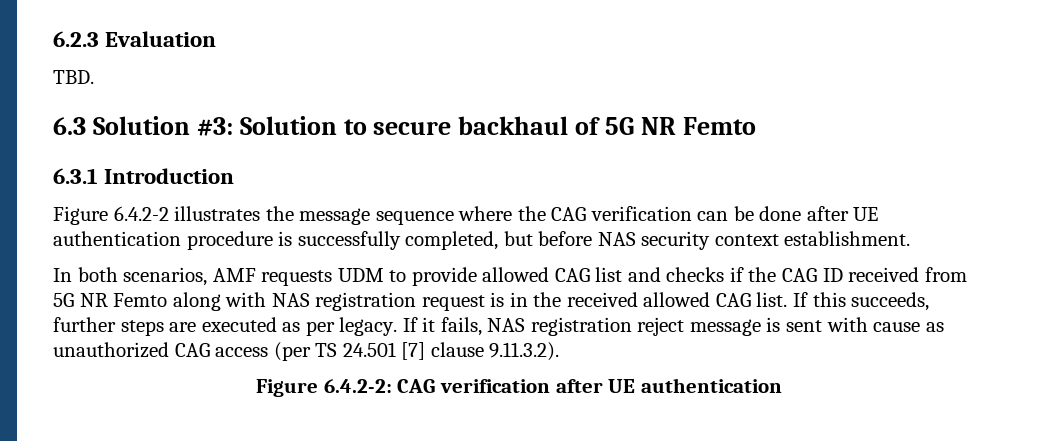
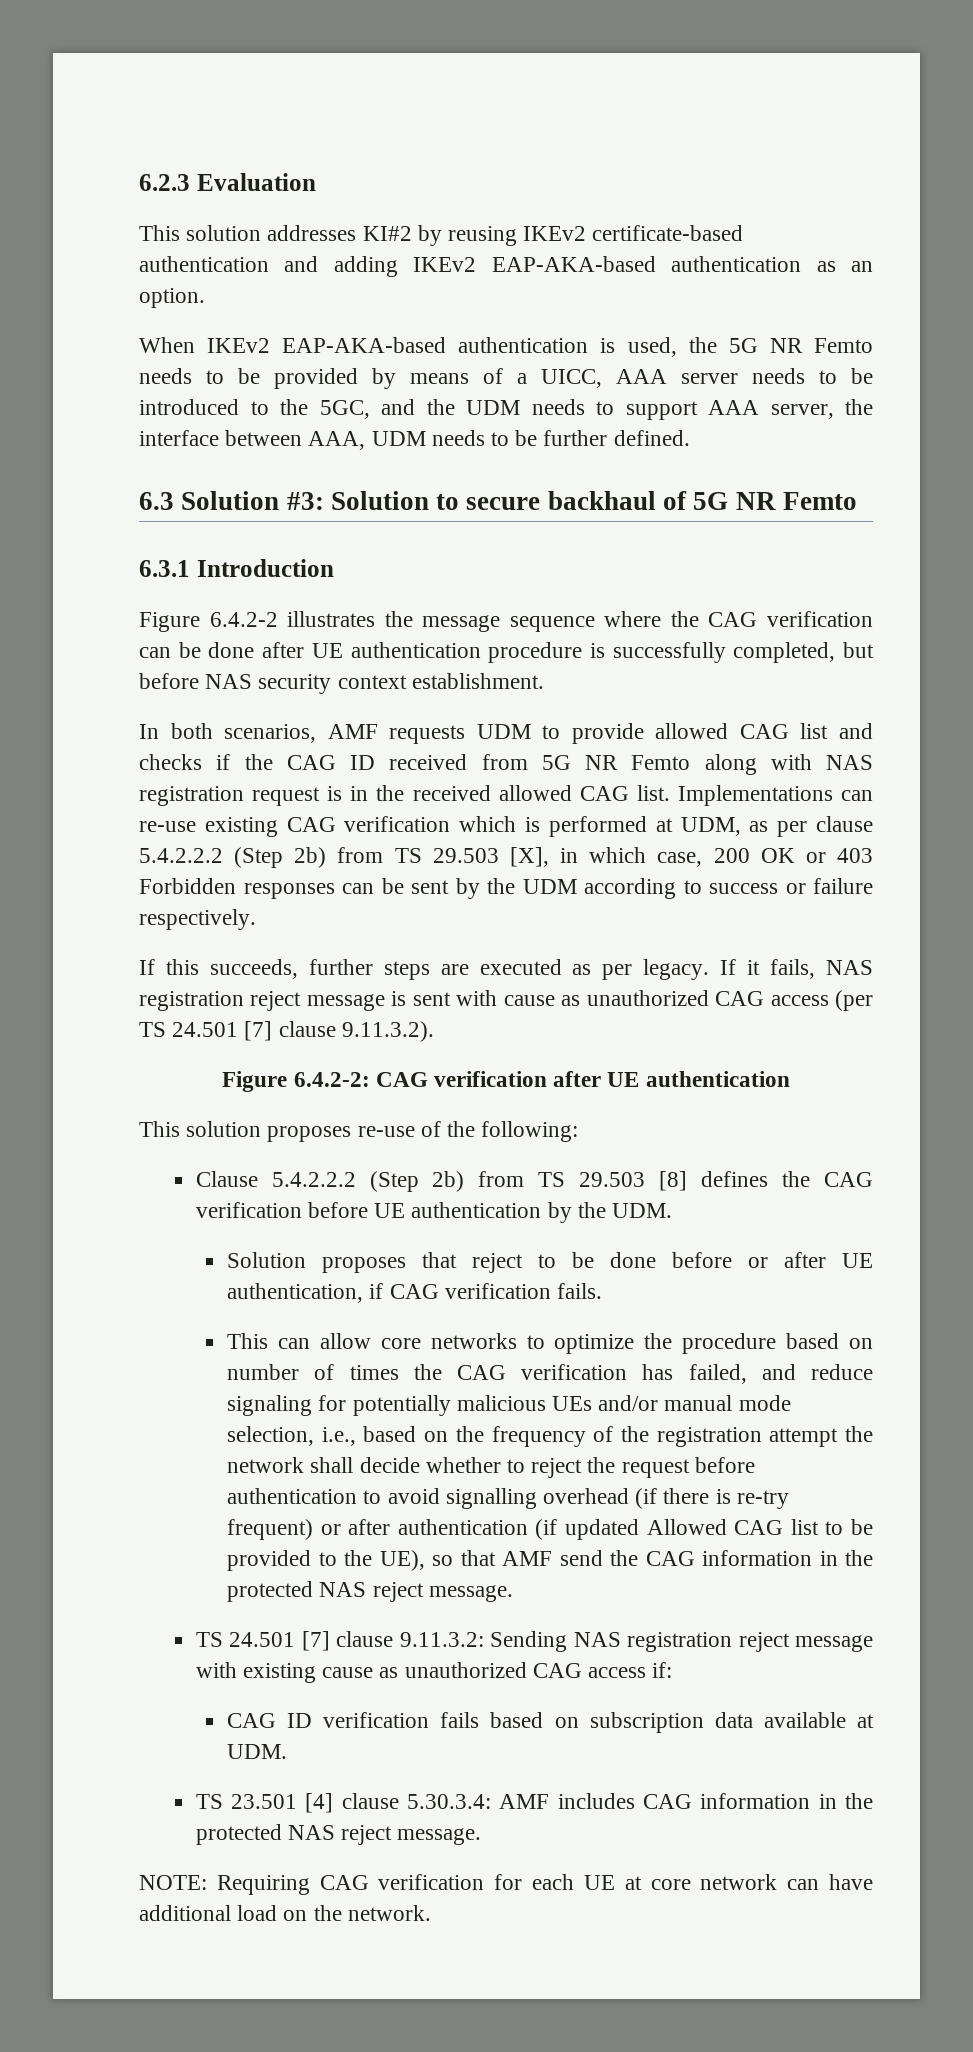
- TBD.
+ This solution addresses KI#2 by reusing IKEv2 certificate-based authentication and adding IKEv2 EAP-AKA-based authentication as an option.
+ When IKEv2 EAP-AKA-based authentication is used, the 5G NR Femto needs to be provided by means of a UICC, AAA server needs to be introduced to the 5GC, and the UDM needs to support AAA server, the interface between AAA, UDM needs to be further defined.
- In both scenarios, AMF requests UDM to provide allowed CAG list and checks if the CAG ID received from 5G NR Femto along with NAS registration request is in the received allowed CAG list. If this succeeds, further steps are executed as per legacy.
+ In both scenarios, AMF requests UDM to provide allowed CAG list and checks if the CAG ID received from 5G NR Femto along with NAS registration request is in the received allowed CAG list. Implementations can re-use existing CAG verification which is performed at UDM, as per clause 5.4.2.2.2 (Step 2b) from TS 29.503 [X], in which case, 200 OK or 403 Forbidden responses can be sent by the UDM according to success or failure respectively.
+ If this succeeds, further steps are executed as per legacy.
+ This solution proposes re-use of the following:
+ Clause 5.4.2.2.2 (Step 2b) from TS 29.503 [8] defines the CAG verification before UE authentication by the UDM.
+ Solution proposes that reject to be done before or after UE authentication, if CAG verification fails.
+ This can allow core networks to optimize the procedure based on number of times the CAG verification has failed, and reduce signaling for potentially malicious UEs and/or manual mode selection, i.e., based on the frequency of the registration attempt the network shall decide whether to reject the request before authentication to avoid signalling overhead (if there is re-try frequent) or after authentication (if updated Allowed CAG list to be provided to the UE), so that AMF send the CAG information in the protected NAS reject message.
+ TS 24.501 [7] clause 9.11.3.2: Sending NAS registration reject message with existing cause as unauthorized CAG access if:
+ CAG ID verification fails based on subscription data available at UDM.
+ TS 23.501 [4] clause 5.30.3.4: AMF includes CAG information in the protected NAS reject message.
+ NOTE: Requiring CAG verification for each UE at core network can have additional load on the network.

